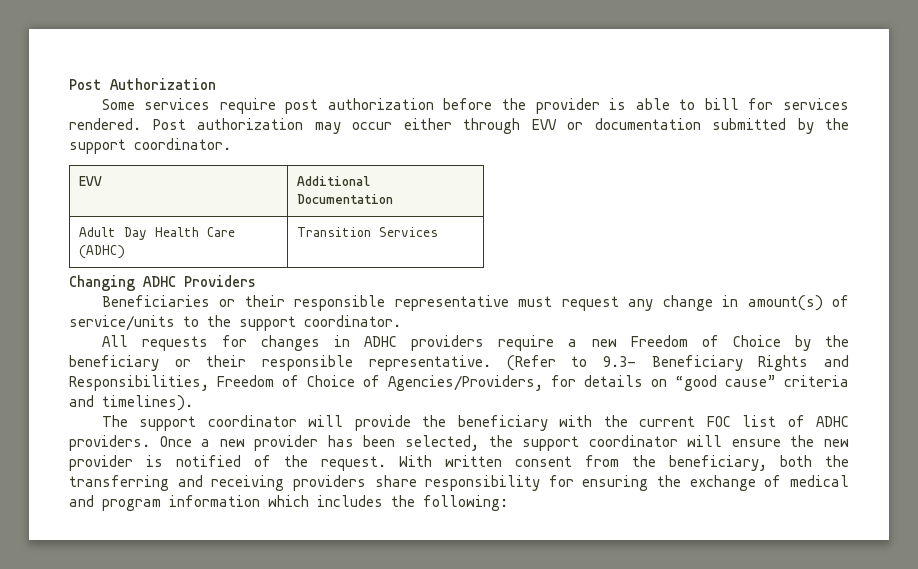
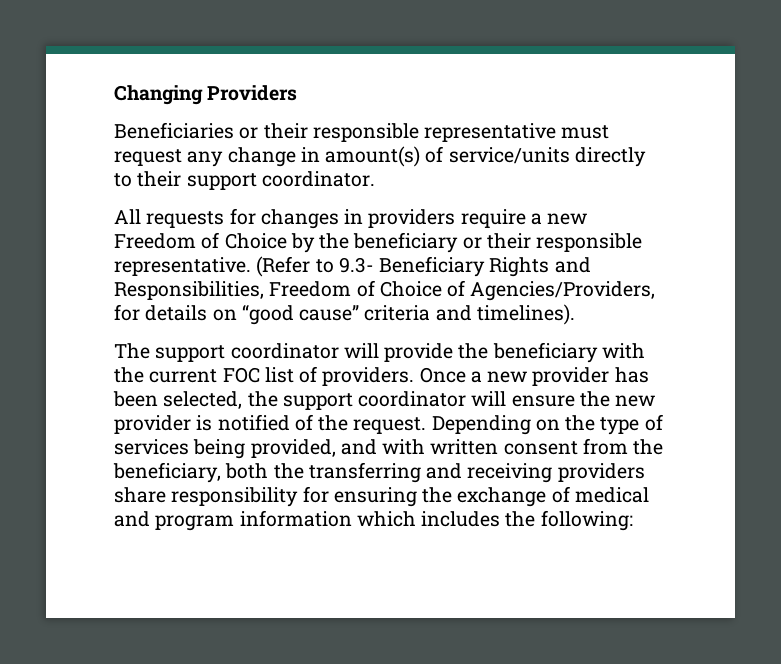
- Post Authorization
- Some services require post authorization before the provider is able to bill for services rendered. Post authorization may occur either through EVV or documentation submitted by the support coordinator.
- EVV | Additional Documentation
- Adult Day Health Care (ADHC) | Transition Services
- Changing ADHC Providers
+ Changing Providers
- Beneficiaries or their responsible representative must request any change in amount(s) of service/units to the support coordinator.
+ Beneficiaries or their responsible representative must request any change in amount(s) of service/units directly to their support coordinator.
- All requests for changes in ADHC providers require a new Freedom of Choice by the beneficiary or their responsible representative.
+ All requests for changes in providers require a new Freedom of Choice by the beneficiary or their responsible representative.
- The support coordinator will provide the beneficiary with the current FOC list of ADHC providers.
+ The support coordinator will provide the beneficiary with the current FOC list of providers.
- With written consent from the beneficiary, both the transferring and receiving providers share responsibility for ensuring the exchange of medical and program information which includes the following:
+ Depending on the type of services being provided, and with written consent from the beneficiary, both the transferring and receiving providers share responsibility for ensuring the exchange of medical and program information which includes the following:

